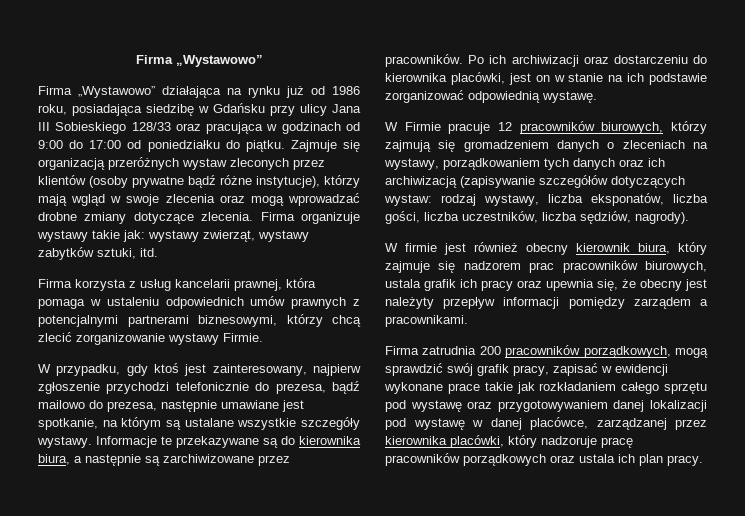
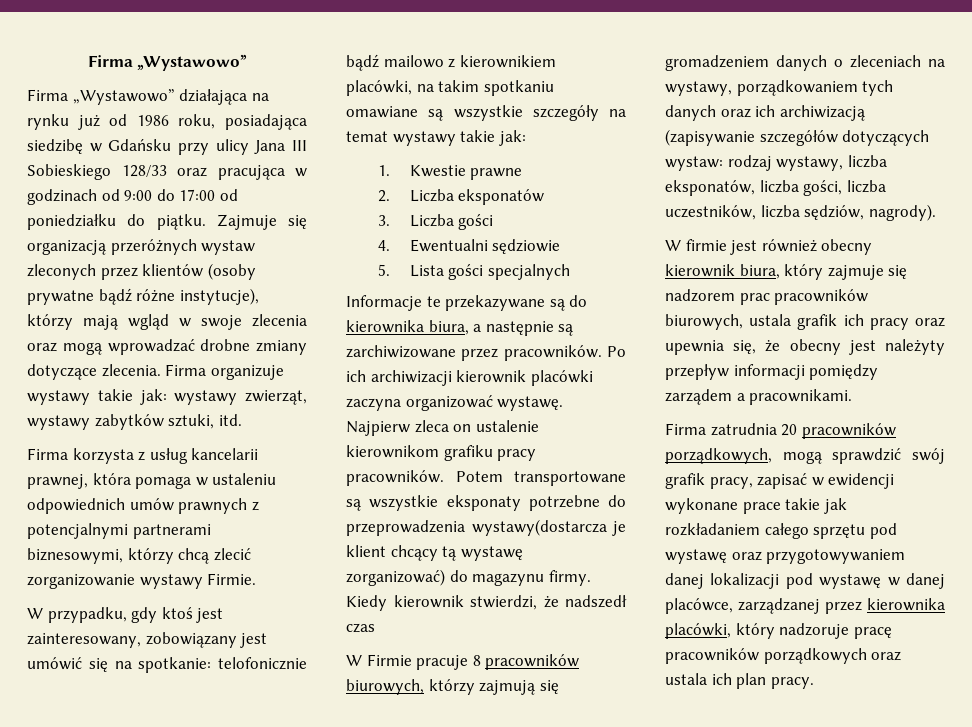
- W przypadku, gdy ktoś jest zainteresowany, najpierw zgłoszenie przychodzi telefonicznie do prezesa, bądź mailowo do prezesa, następnie umawiane jest spotkanie, na którym są ustalane wszystkie szczegóły wystawy. Informacje te przekazywane są do kierownika biura, a następnie są zarchiwizowane przez pracowników.
+ W przypadku, gdy ktoś jest zainteresowany, zobowiązany jest umówić się na spotkanie: telofonicznie bądź mailowo z kierownikiem placówki, na takim spotkaniu omawiane są wszystkie szczegóły na temat wystawy takie jak:
+ 1. Kwestie prawne
+ 2. Liczba eksponatów
+ 3. Liczba gości
+ 4. Ewentualni sędziowie
+ 5. Lista gości specjalnych
+ Informacje te przekazywane są do kierownika biura, a następnie są zarchiwizowane przez pracowników.
- Po ich archiwizacji oraz dostarczeniu do kierownika placówki, jest on w stanie na ich podstawie zorganizować odpowiednią wystawę.
+ Po ich archiwizacji kierownik placówki zaczyna organizować wystawę. Najpierw zleca on ustalenie kierownikom grafiku pracy pracowników. Potem transportowane są wszystkie eksponaty potrzebne do przeprowadzenia wystawy(dostarcza je klient chcący tą wystawę zorganizować) do magazynu firmy. Kiedy kierownik stwierdzi, że nadszedł czas
- W Firmie pracuje 12 pracowników biurowych, którzy zajmują się gromadzeniem danych o zleceniach na wystawy, porządkowaniem tych danych oraz ich archiwizacją (zapisywanie szczegółów dotyczących wystaw: rodzaj wystawy, liczba eksponatów, liczba gości, liczba uczestników, liczba sędziów, nagrody).
+ W Firmie pracuje 8 pracowników biurowych, którzy zajmują się gromadzeniem danych o zleceniach na wystawy, porządkowaniem tych danych oraz ich archiwizacją (zapisywanie szczegółów dotyczących wystaw: rodzaj wystawy, liczba eksponatów, liczba gości, liczba uczestników, liczba sędziów, nagrody).
- Firma zatrudnia 200 pracowników porządkowych, mogą sprawdzić swój grafik pracy, zapisać w ewidencji wykonane prace takie jak rozkładaniem całego sprzętu pod wystawę oraz przygotowywaniem danej lokalizacji pod wystawę w danej placówce, zarządzanej przez kierownika placówki, który nadzoruje pracę pracowników porządkowych oraz ustala ich plan pracy.
+ Firma zatrudnia 20 pracowników porządkowych, mogą sprawdzić swój grafik pracy, zapisać w ewidencji wykonane prace takie jak rozkładaniem całego sprzętu pod wystawę oraz przygotowywaniem danej lokalizacji pod wystawę w danej placówce, zarządzanej przez kierownika placówki, który nadzoruje pracę pracowników porządkowych oraz ustala ich plan pracy.

